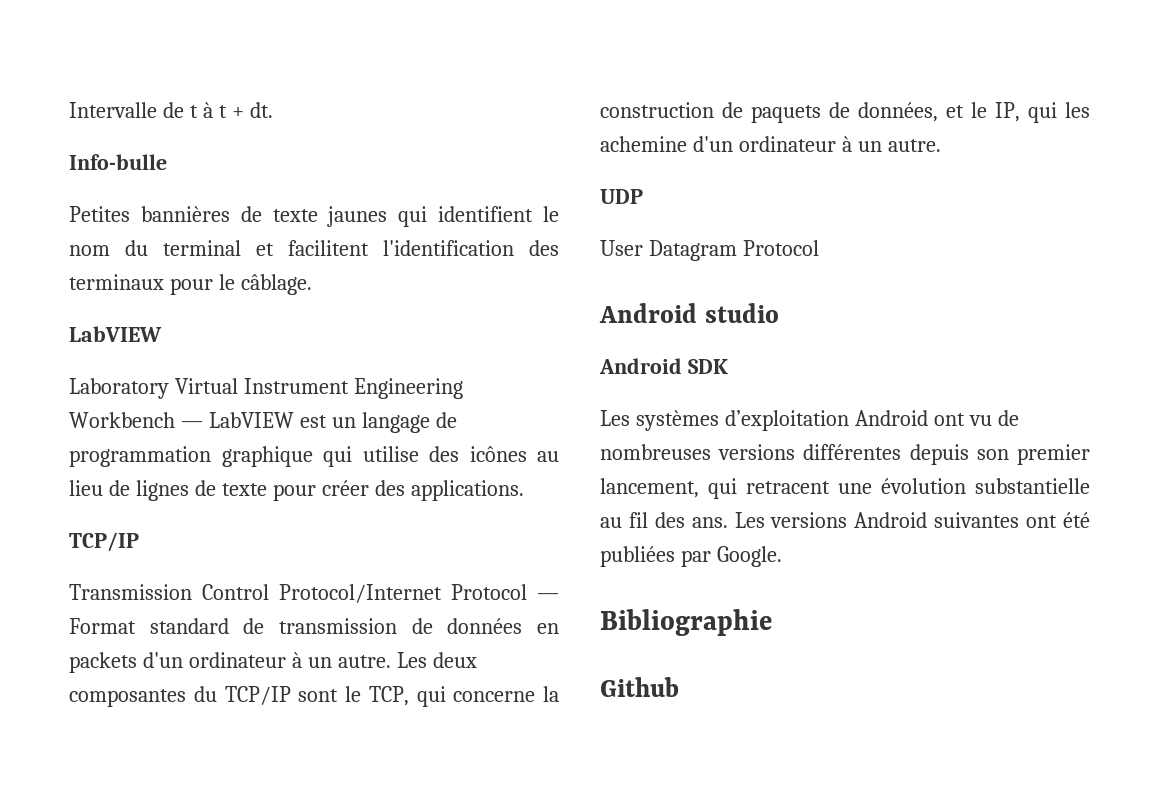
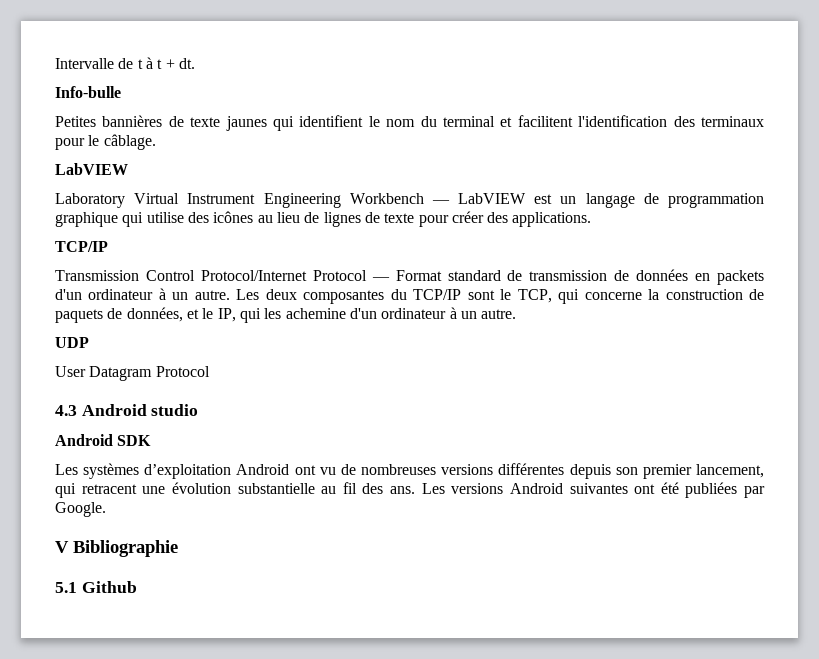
- Android studio
+ 4.3 Android studio
- Bibliographie
+ V Bibliographie
- Github
+ 5.1 Github

